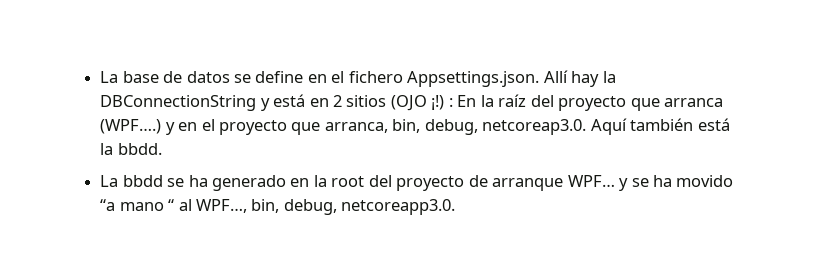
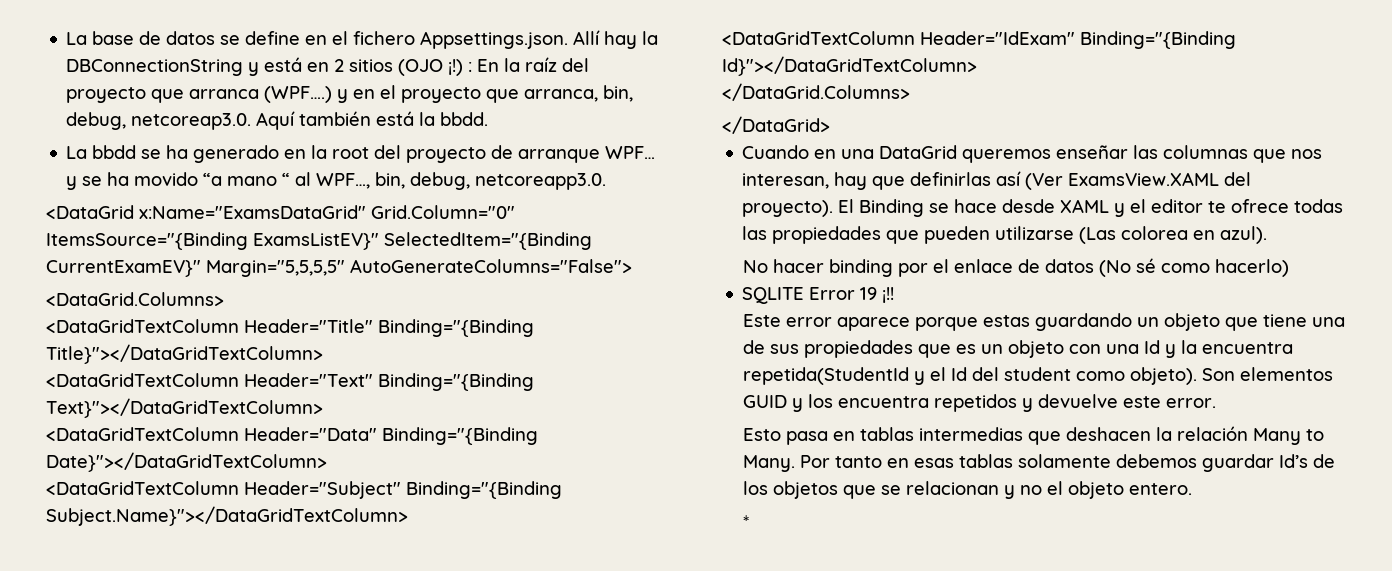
+ <DataGrid x:Name="ExamsDataGrid" Grid.Column="0" ItemsSource="{Binding ExamsListEV}" SelectedItem="{Binding CurrentExamEV}" Margin="5,5,5,5" AutoGenerateColumns="False">
+ <DataGrid.Columns>
+ <DataGridTextColumn Header="Title" Binding="{Binding Title}"></DataGridTextColumn>
+ <DataGridTextColumn Header="Text" Binding="{Binding Text}"></DataGridTextColumn>
+ <DataGridTextColumn Header="Data" Binding="{Binding Date}"></DataGridTextColumn>
+ <DataGridTextColumn Header="Subject" Binding="{Binding Subject.Name}"></DataGridTextColumn>
+ <DataGridTextColumn Header="IdExam" Binding="{Binding Id}"></DataGridTextColumn>
+ </DataGrid.Columns>
+ </DataGrid>
+ Cuando en una DataGrid queremos enseñar las columnas que nos interesan, hay que definirlas así (Ver ExamsView.XAML del proyecto). El Binding se hace desde XAML y el editor te ofrece todas las propiedades que pueden utilizarse (Las colorea en azul).
+ No hacer binding por el enlace de datos (No sé como hacerlo)
+ SQLITE Error 19 ¡!!
+ Este error aparece porque estas guardando un objeto que tiene una de sus propiedades que es un objeto con una Id y la encuentra repetida(StudentId y el Id del student como objeto). Son elementos GUID y los encuentra repetidos y devuelve este error.
+ Esto pasa en tablas intermedias que deshacen la relación Many to Many. Por tanto en esas tablas solamente debemos guardar Id’s de los objetos que se relacionan y no el objeto entero.
+ *

